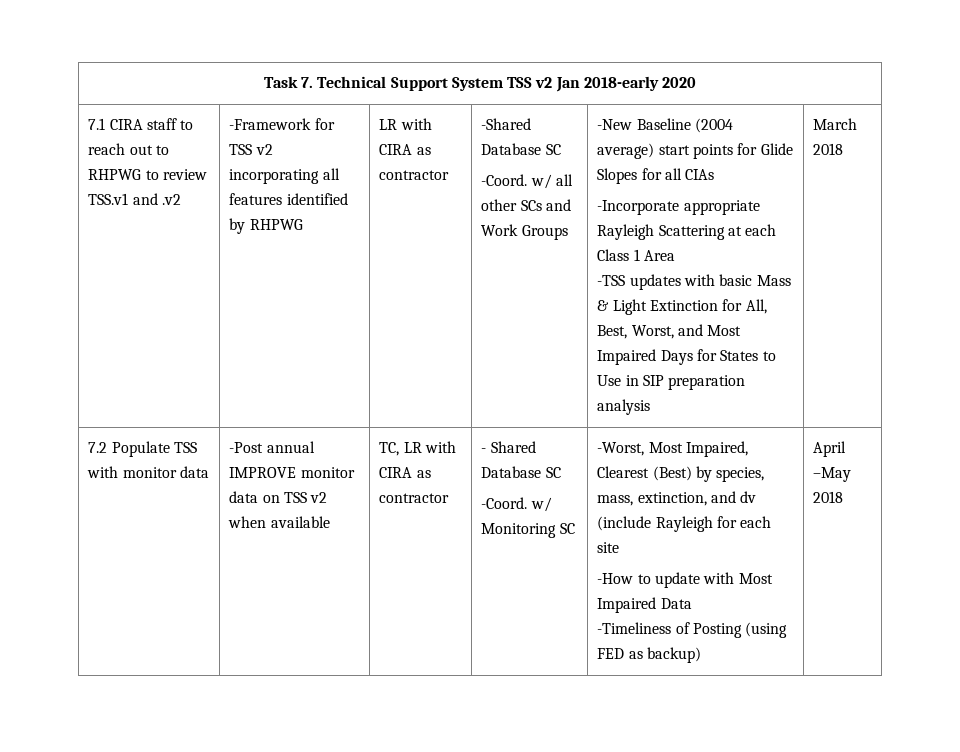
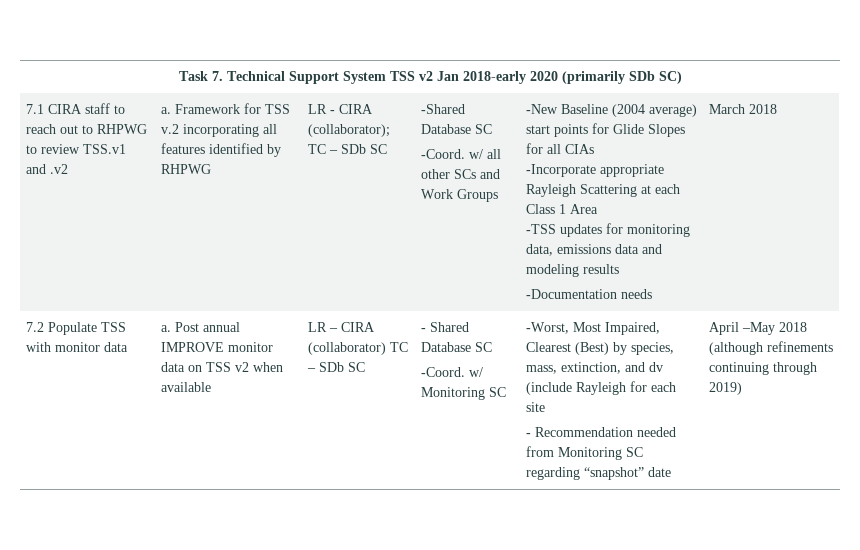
- Task 7. Technical Support System TSS v2 Jan 2018-early 2020
+ Task 7. Technical Support System TSS v2 Jan 2018-early 2020 (primarily SDb SC)
- -Framework for TSS v2 incorporating all features identified by RHPWG | LR with CIRA as contractor
+ a. Framework for TSS v.2 incorporating all features identified by RHPWG | LR - CIRA (collaborator); TC – SDb SC
- -TSS updates with basic Mass & Light Extinction for All, Best, Worst, and Most Impaired Days for States to Use in SIP preparation analysis
+ -TSS updates for monitoring data, emissions data and modeling results
+ -Documentation needs
- -Post annual IMPROVE monitor data on TSS v2 when available
+ a. Post annual IMPROVE monitor data on TSS v2 when available
- TC, LR with CIRA as contractor
+ LR – CIRA (collaborator) TC – SDb SC
- -How to update with Most Impaired Data
- -Timeliness of Posting (using FED as backup) | April –May 2018
+ - Recommendation needed from Monitoring SC regarding “snapshot” date | April –May 2018 (although refinements continuing through 2019)

